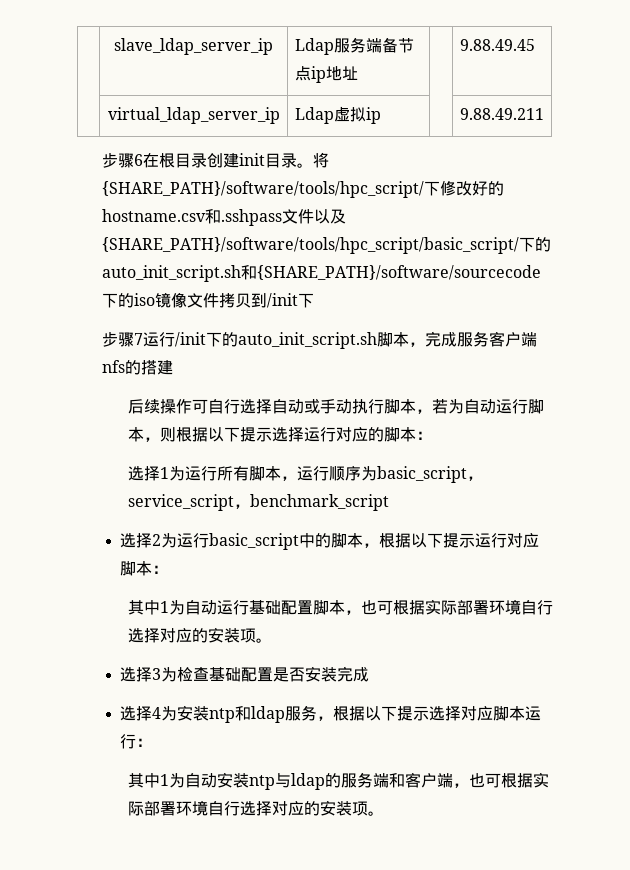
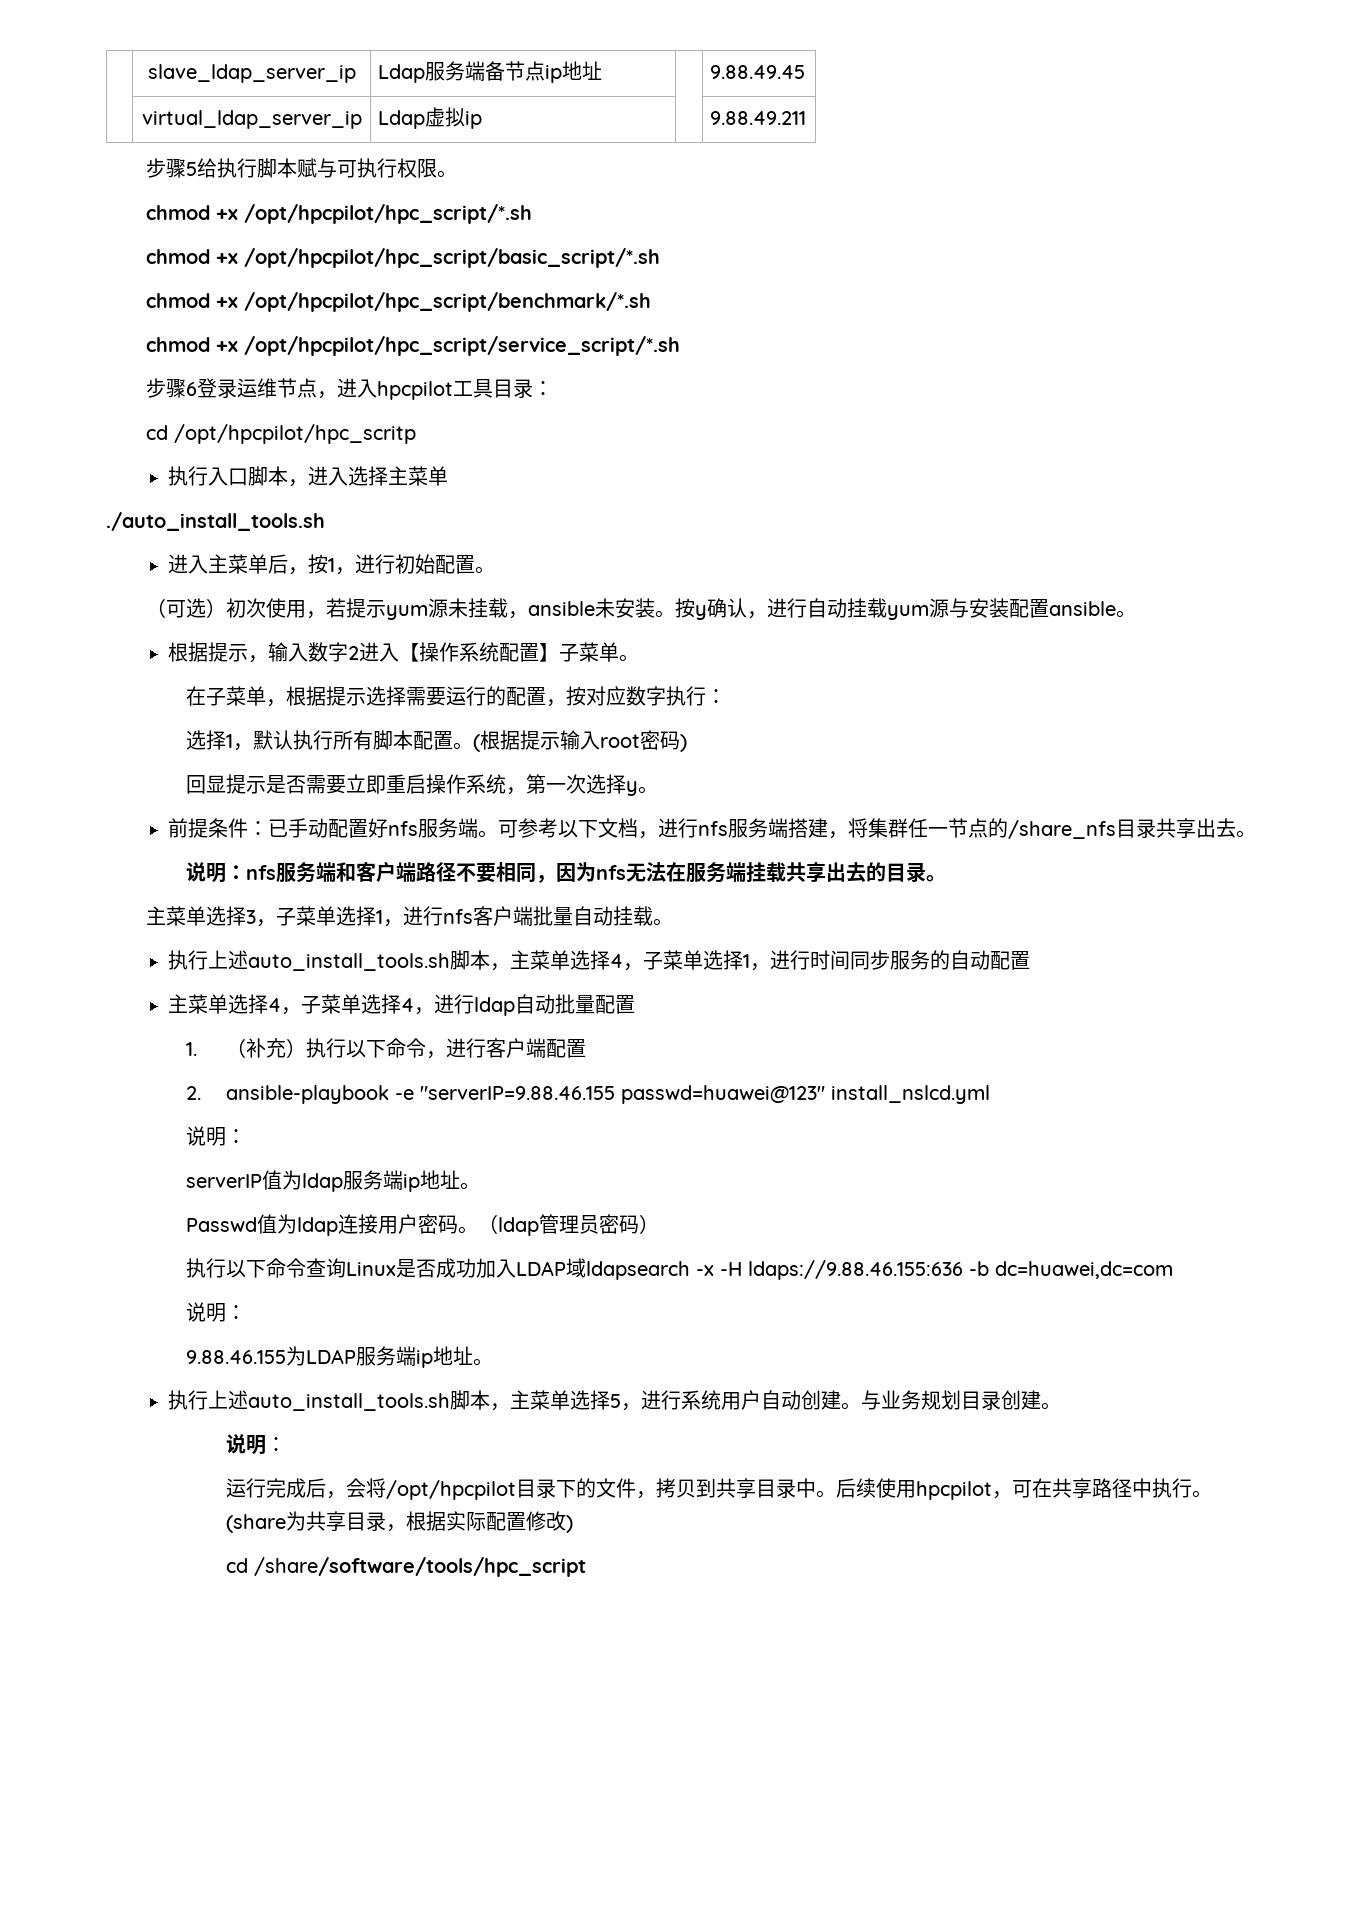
- 步骤6在根目录创建init目录。将{SHARE_PATH}/software/tools/hpc_script/下修改好的hostname.csv和.sshpass文件以及{SHARE_PATH}/software/tools/hpc_script/basic_script/下的auto_init_script.sh和{SHARE_PATH}/software/sourcecode下的iso镜像文件拷贝到/init下
- 步骤7运行/init下的auto_init_script.sh脚本，完成服务客户端nfs的搭建
- 后续操作可自行选择自动或手动执行脚本，若为自动运行脚本，则根据以下提示选择运行对应的脚本：
+ 步骤5给执行脚本赋与可执行权限。
+ chmod +x /opt/hpcpilot/hpc_script/*.sh
+ chmod +x /opt/hpcpilot/hpc_script/basic_script/*.sh
+ chmod +x /opt/hpcpilot/hpc_script/benchmark/*.sh
+ chmod +x /opt/hpcpilot/hpc_script/service_script/*.sh
+ 步骤6登录运维节点，进入hpcpilot工具目录：
+ cd /opt/hpcpilot/hpc_scritp
+ 执行入口脚本，进入选择主菜单
+ ./auto_install_tools.sh
+ 进入主菜单后，按1，进行初始配置。
+ （可选）初次使用，若提示yum源未挂载，ansible未安装。按y确认，进行自动挂载yum源与安装配置ansible。
+ 根据提示，输入数字2进入【操作系统配置】子菜单。
+ 在子菜单，根据提示选择需要运行的配置，按对应数字执行：
- 选择1为运行所有脚本，运行顺序为basic_script，service_script，benchmark_script
- 选择2为运行basic_script中的脚本，根据以下提示运行对应脚本：
- 其中1为自动运行基础配置脚本，也可根据实际部署环境自行选择对应的安装项。
- 选择3为检查基础配置是否安装完成
- 选择4为安装ntp和ldap服务，根据以下提示选择对应脚本运行：
- 其中1为自动安装ntp与ldap的服务端和客户端，也可根据实际部署环境自行选择对应的安装项。
+ 选择1，默认执行所有脚本配置。(根据提示输入root密码)
+ 回显提示是否需要立即重启操作系统，第一次选择y。
+ 前提条件：已手动配置好nfs服务端。可参考以下文档，进行nfs服务端搭建，将集群任一节点的/share_nfs目录共享出去。
+ 说明：nfs服务端和客户端路径不要相同，因为nfs无法在服务端挂载共享出去的目录。
+ 主菜单选择3，子菜单选择1，进行nfs客户端批量自动挂载。
+ 执行上述auto_install_tools.sh脚本，主菜单选择4，子菜单选择1，进行时间同步服务的自动配置
+ 主菜单选择4，子菜单选择4，进行ldap自动批量配置
+ 1.（补充）执行以下命令，进行客户端配置
+ 2. ansible-playbook -e "serverIP=9.88.46.155 passwd=huawei@123" install_nslcd.yml
+ 说明：
+ serverIP值为ldap服务端ip地址。
+ Passwd值为ldap连接用户密码。（ldap管理员密码）
+ 执行以下命令查询Linux是否成功加入LDAP域ldapsearch -x -H ldaps://9.88.46.155:636 -b dc=huawei,dc=com
+ 说明：
+ 9.88.46.155为LDAP服务端ip地址。
+ 执行上述auto_install_tools.sh脚本，主菜单选择5，进行系统用户自动创建。与业务规划目录创建。
+ 说明：
+ 运行完成后，会将/opt/hpcpilot目录下的文件，拷贝到共享目录中。后续使用hpcpilot，可在共享路径中执行。(share为共享目录，根据实际配置修改)
+ cd /share/software/tools/hpc_script

